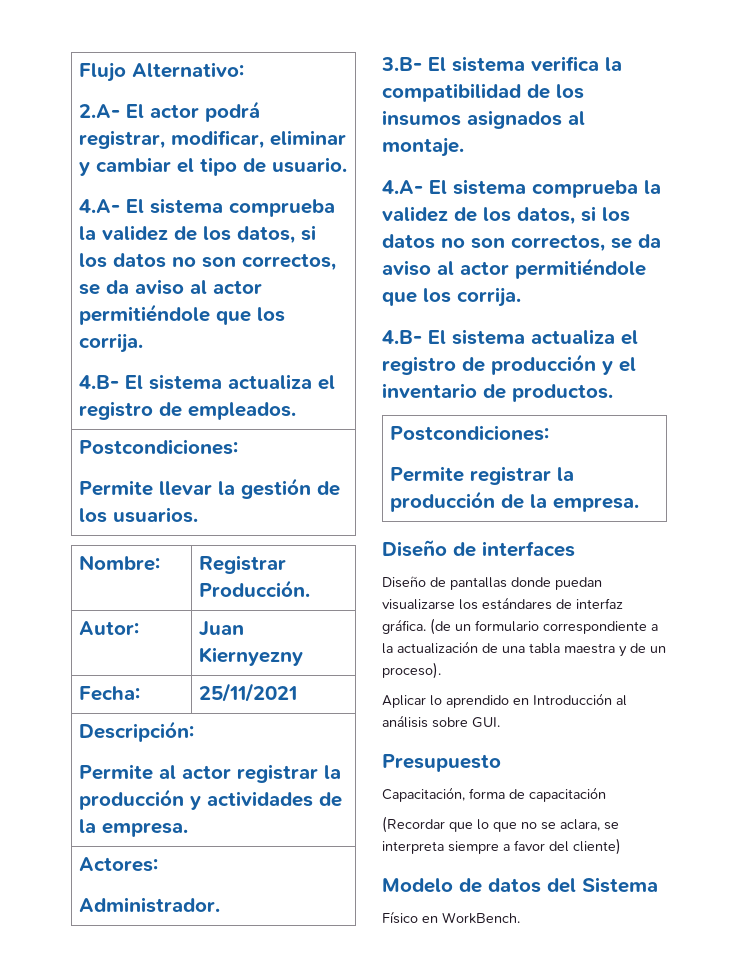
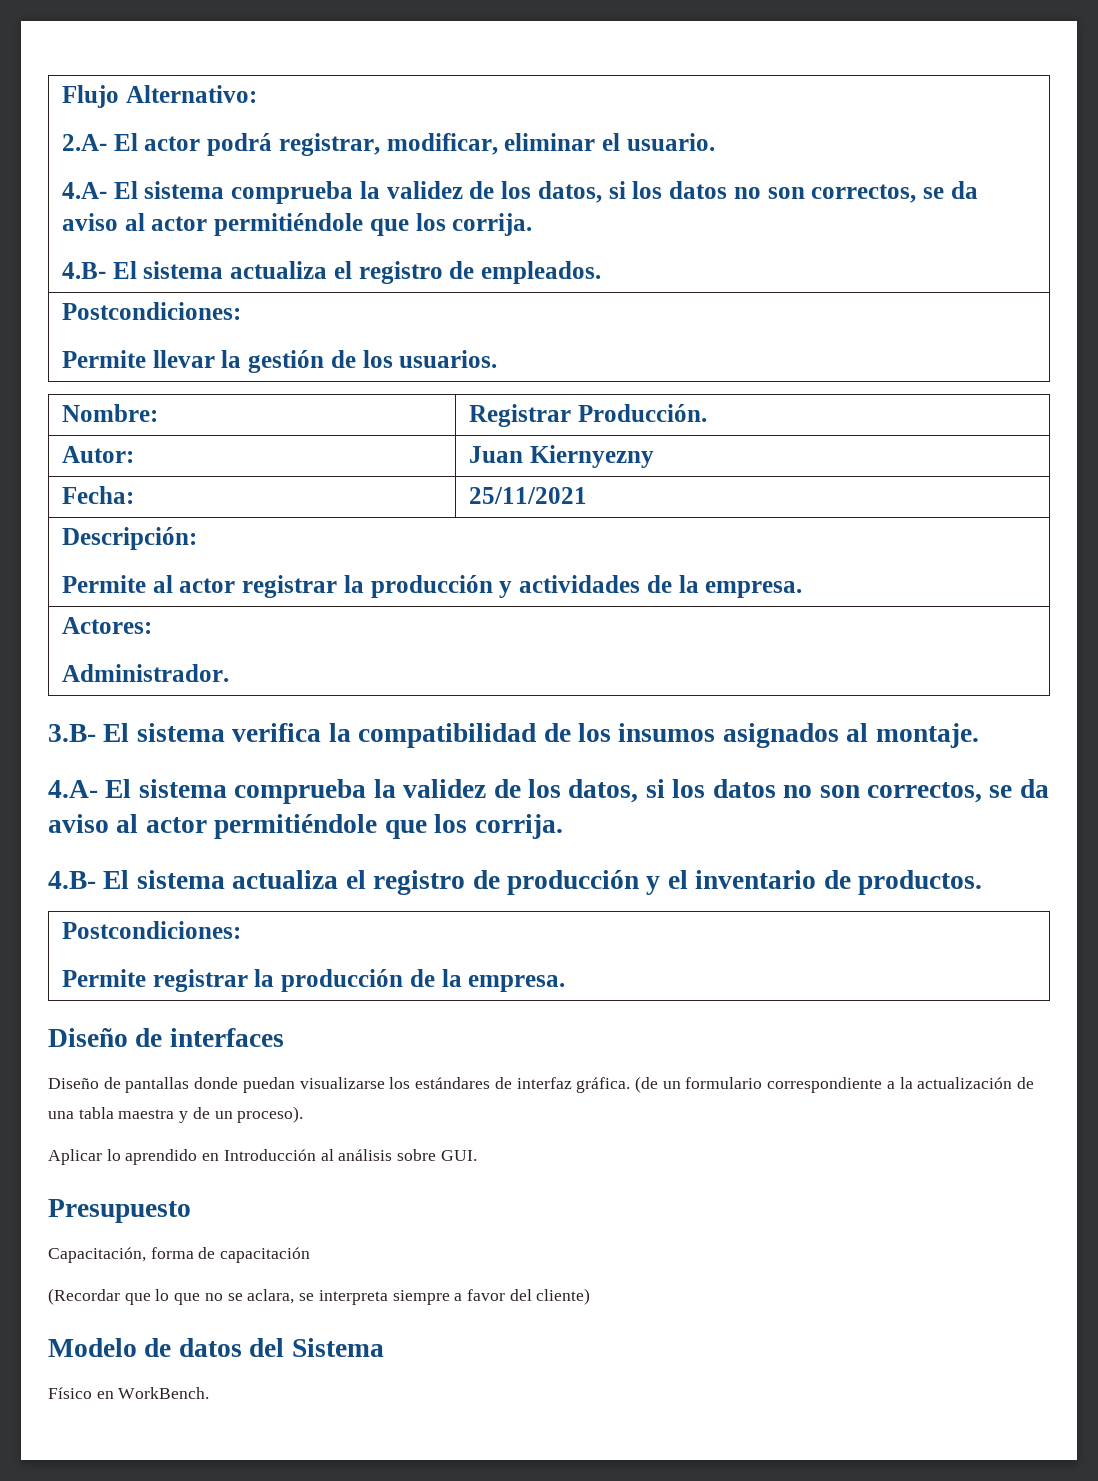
- 2.A- El actor podrá registrar, modificar, eliminar y cambiar el tipo de usuario.
+ 2.A- El actor podrá registrar, modificar, eliminar el usuario.

